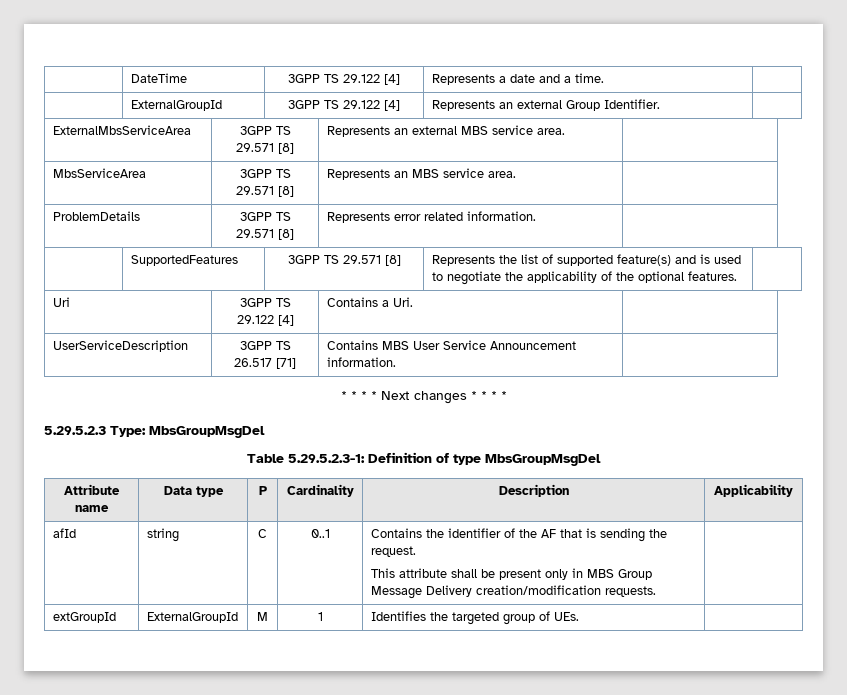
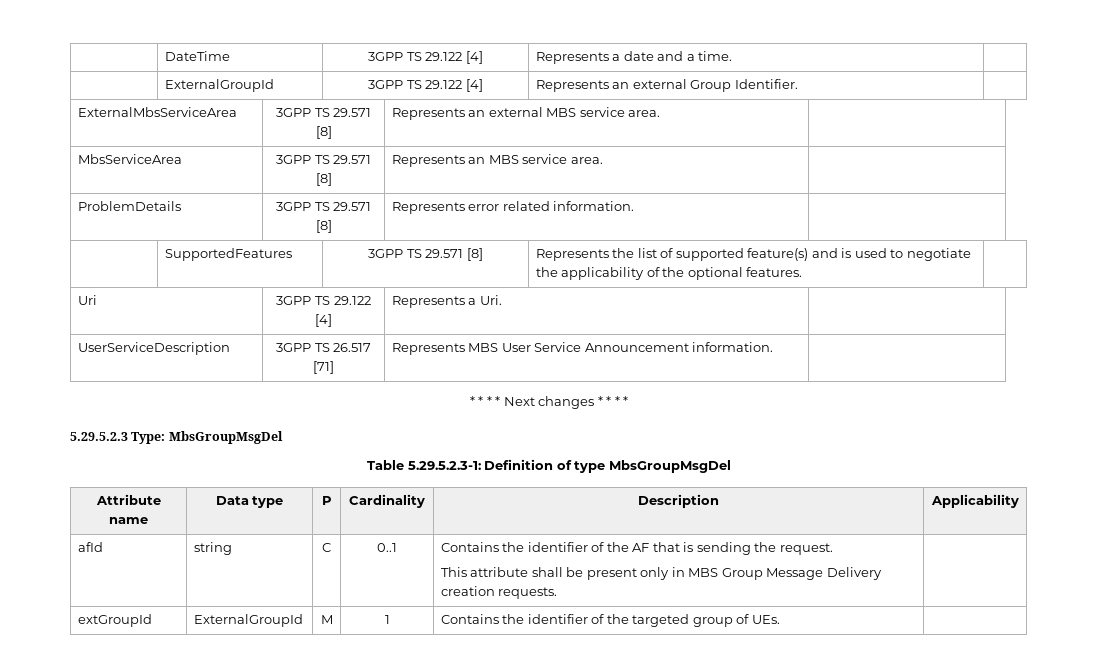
- Uri | 3GPP TS 29.122 [4] | Contains a Uri. |
+ Uri | 3GPP TS 29.122 [4] | Represents a Uri. |
- UserServiceDescription | 3GPP TS 26.517 [71] | Contains MBS User Service Announcement information. |
+ UserServiceDescription | 3GPP TS 26.517 [71] | Represents MBS User Service Announcement information. |
  afId | string | C | 0..1 | Contains the identifier of the AF that is sending the request.
- This attribute shall be present only in MBS Group Message Delivery creation/modification requests. |
+ This attribute shall be present only in MBS Group Message Delivery creation requests. |
- extGroupId | ExternalGroupId | M | 1 | Identifies the targeted group of UEs. |
+ extGroupId | ExternalGroupId | M | 1 | Contains the identifier of the targeted group of UEs. |

